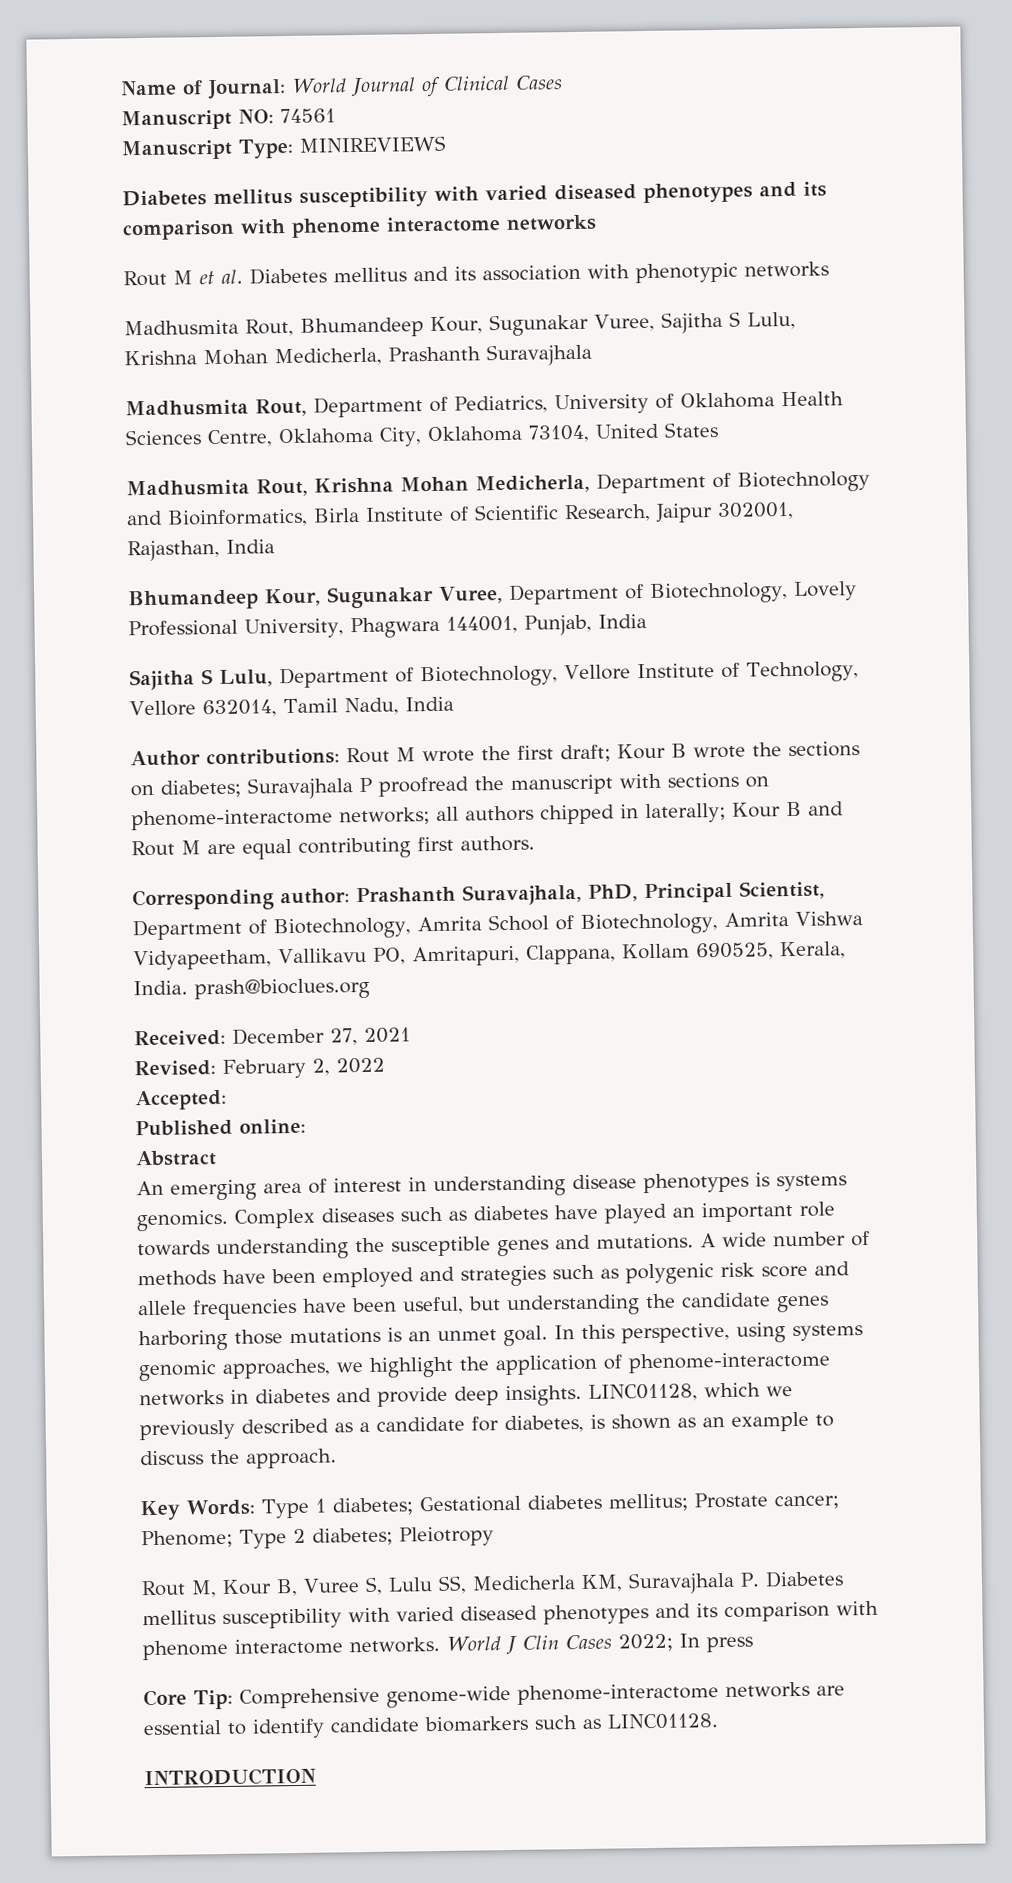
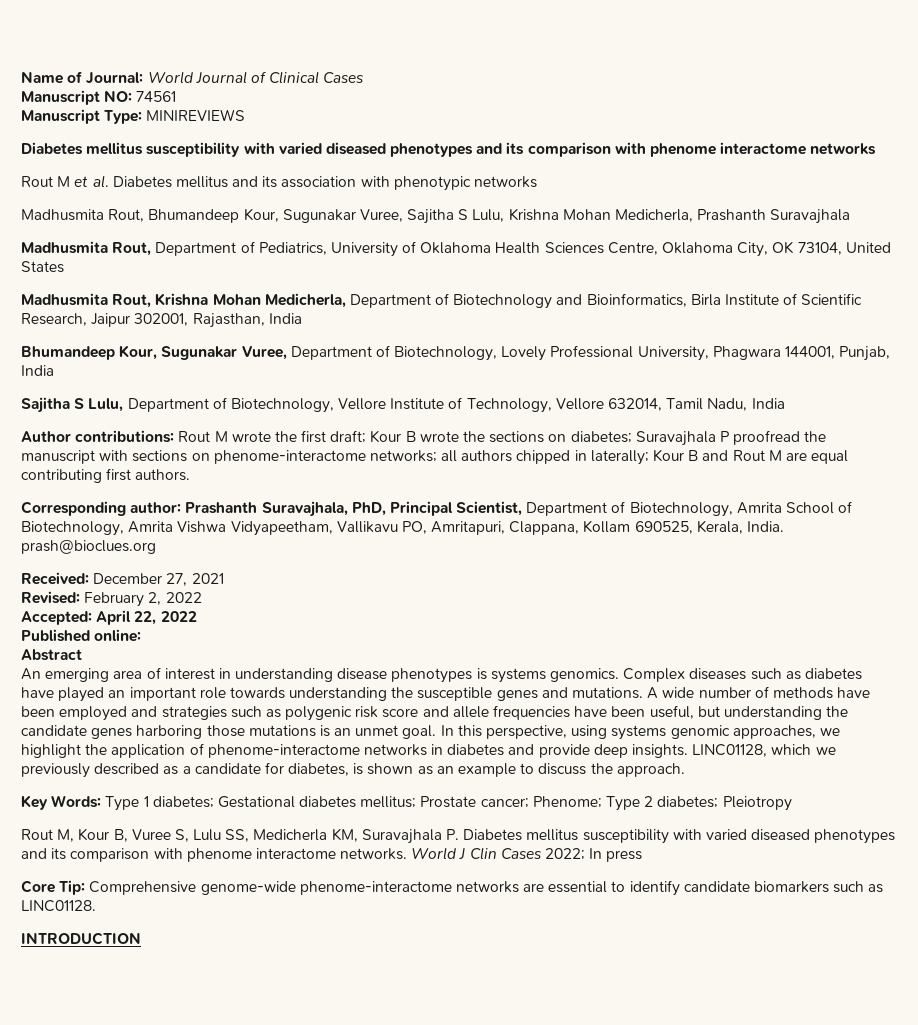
- Madhusmita Rout, Department of Pediatrics, University of Oklahoma Health Sciences Centre, Oklahoma City, Oklahoma 73104, United States
+ Madhusmita Rout, Department of Pediatrics, University of Oklahoma Health Sciences Centre, Oklahoma City, OK 73104, United States
- Accepted:
+ Accepted: April 22, 2022

